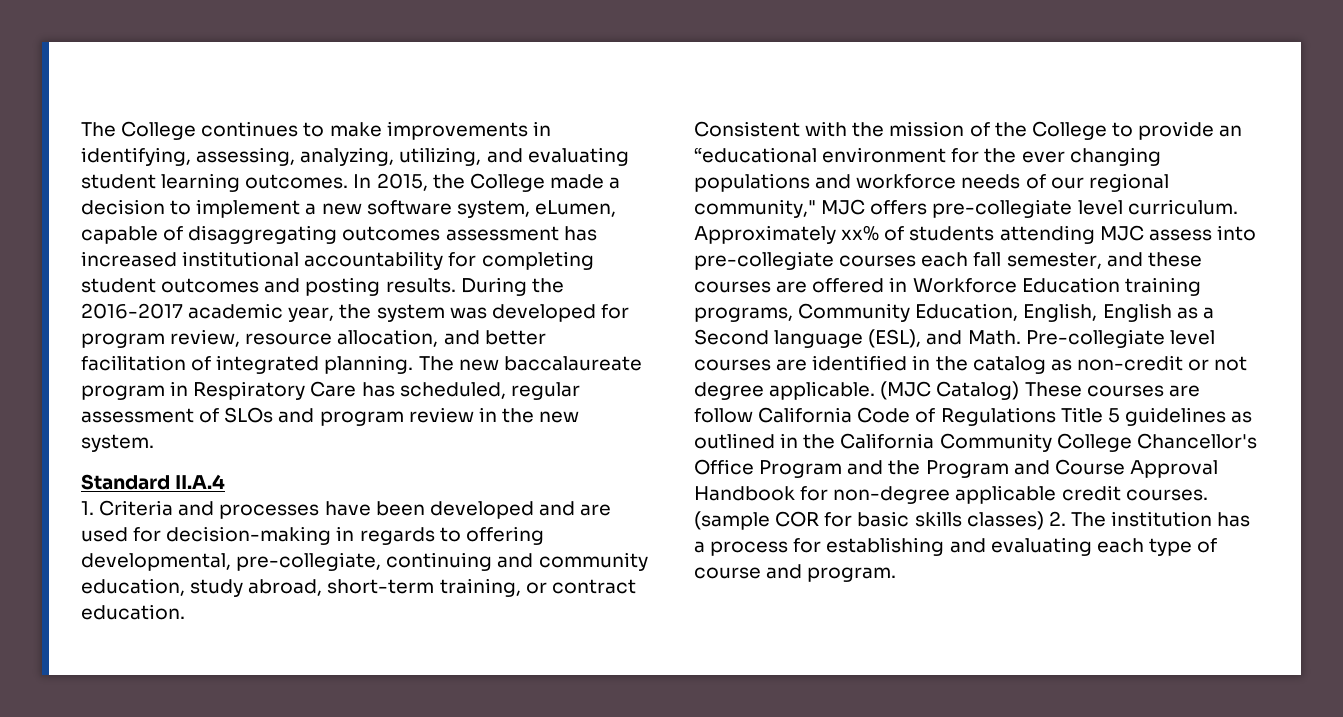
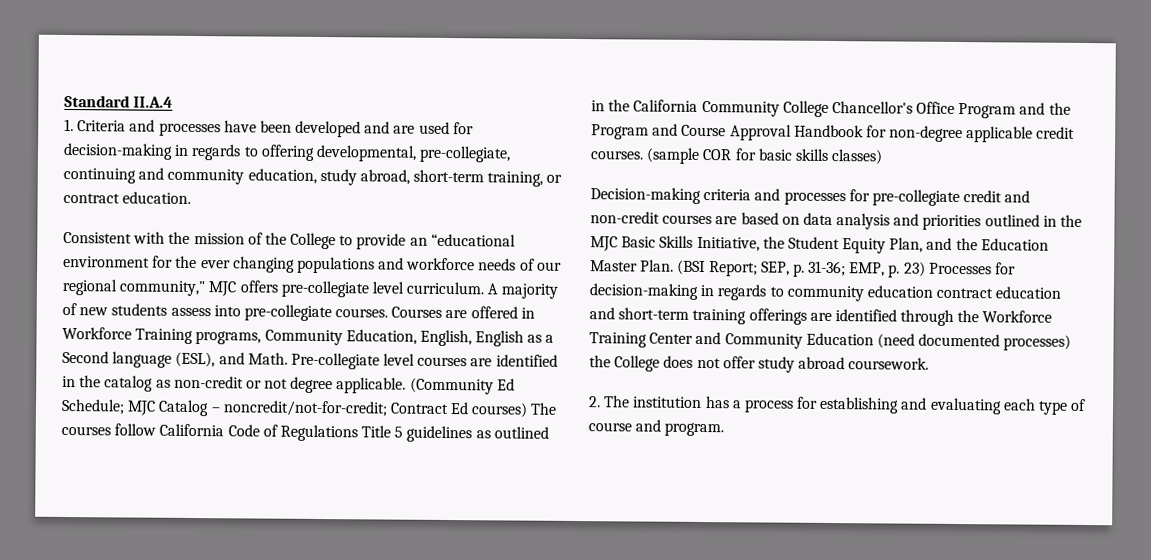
- The College continues to make improvements in identifying, assessing, analyzing, utilizing, and evaluating student learning outcomes. In 2015, the College made a decision to implement a new software system, eLumen, capable of disaggregating outcomes assessment has increased institutional accountability for completing student outcomes and posting results. During the 2016-2017 academic year, the system was developed for program review, resource allocation, and better facilitation of integrated planning. The new baccalaureate program in Respiratory Care has scheduled, regular assessment of SLOs and program review in the new system.
- Approximately xx% of students attending MJC assess into pre-collegiate courses each fall semester, and these courses are offered in Workforce Education training programs, Community Education, English, English as a Second language (ESL), and Math.
+ A majority of new students assess into pre-collegiate courses. Courses are offered in Workforce Training programs, Community Education, English, English as a Second language (ESL), and Math.
- (MJC Catalog) These courses are follow California Code of Regulations Title 5 guidelines as outlined in the California Community College Chancellor's Office Program and the Program and Course Approval Handbook for non-degree applicable credit courses.
+ (Community Ed Schedule; MJC Catalog – noncredit/not-for-credit; Contract Ed courses) The courses follow California Code of Regulations Title 5 guidelines as outlined in the California Community College Chancellor's Office Program and the Program and Course Approval Handbook for non-degree applicable credit courses.
- (sample COR for basic skills classes) 2. The institution has a process for establishing and evaluating each type of course and program.
+ (sample COR for basic skills classes)
+ Decision-making criteria and processes for pre-collegiate credit and non-credit courses are based on data analysis and priorities outlined in the MJC Basic Skills Initiative, the Student Equity Plan, and the Education Master Plan. (BSI Report; SEP, p. 31-36; EMP, p. 23) Processes for decision-making in regards to community education contract education and short-term training offerings are identified through the Workforce Training Center and Community Education (need documented processes) the College does not offer study abroad coursework.
+ 2. The institution has a process for establishing and evaluating each type of course and program.

